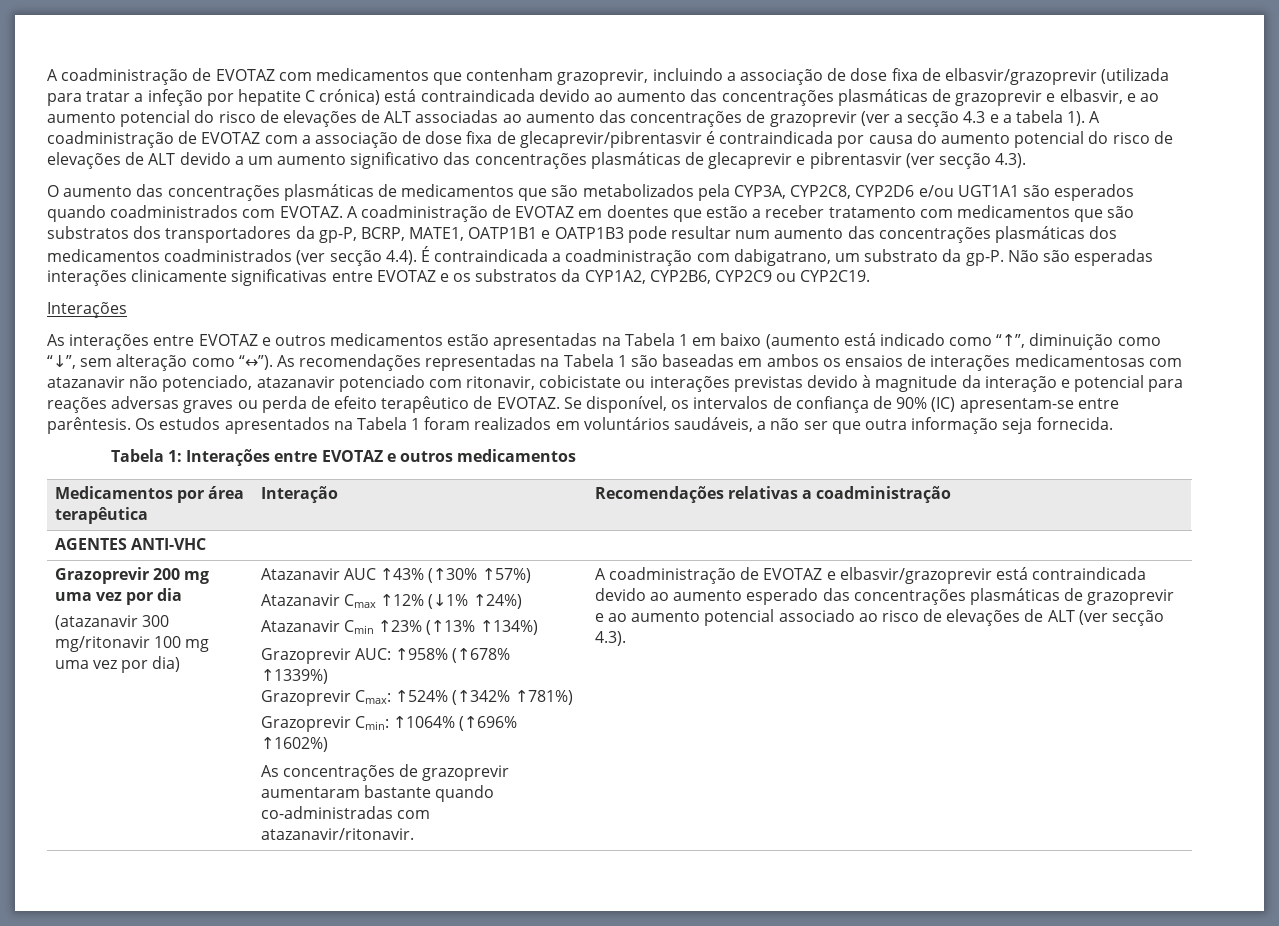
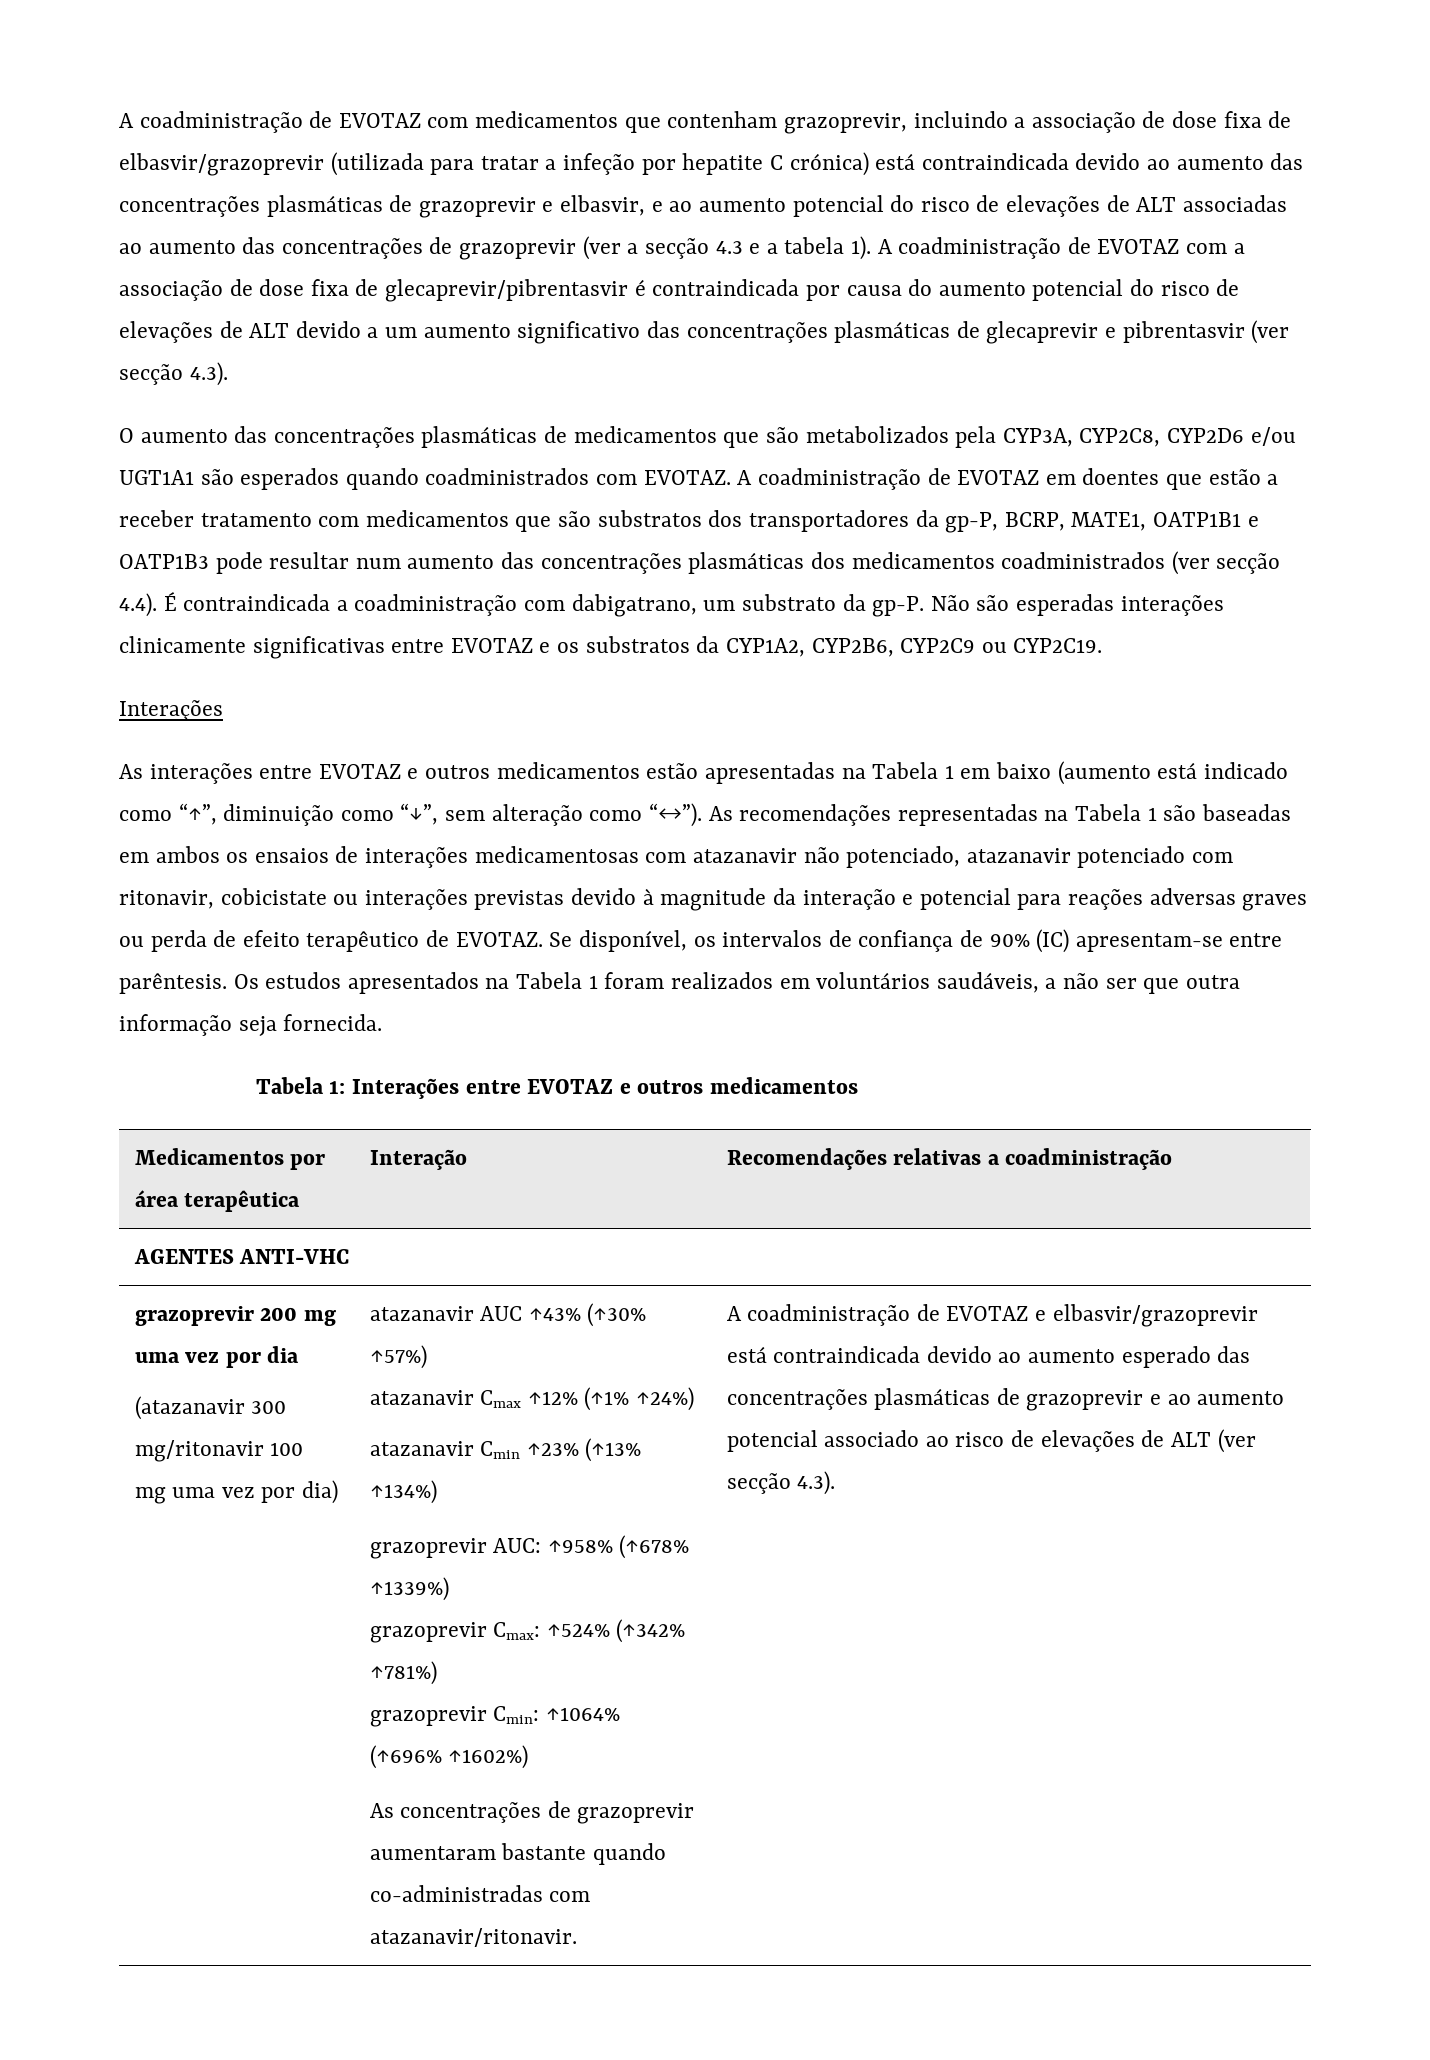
- Grazoprevir 200 mg uma vez por dia
+ grazoprevir 200 mg uma vez por dia
- Atazanavir AUC ↑43% (↑30% ↑57%)
+ atazanavir AUC ↑43% (↑30% ↑57%)
- Atazanavir Cmax ↑12% (↓1% ↑24%)
+ atazanavir Cmax ↑12% (↑1% ↑24%)
- Atazanavir Cmin ↑23% (↑13% ↑134%)
+ atazanavir Cmin ↑23% (↑13% ↑134%)
- Grazoprevir AUC: ↑958% (↑678% ↑1339%)
+ grazoprevir AUC: ↑958% (↑678% ↑1339%)
- Grazoprevir Cmax: ↑524% (↑342% ↑781%)
+ grazoprevir Cmax: ↑524% (↑342% ↑781%)
- Grazoprevir Cmin: ↑1064% (↑696% ↑1602%)
+ grazoprevir Cmin: ↑1064% (↑696% ↑1602%)

